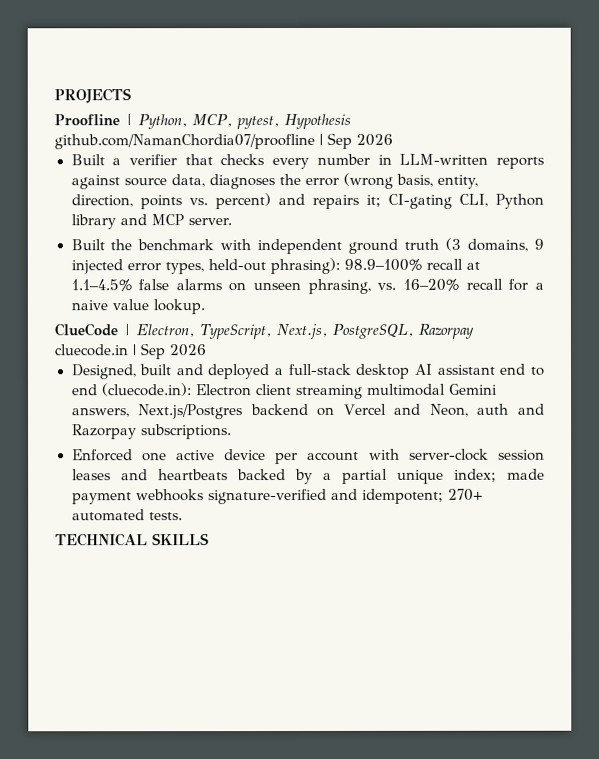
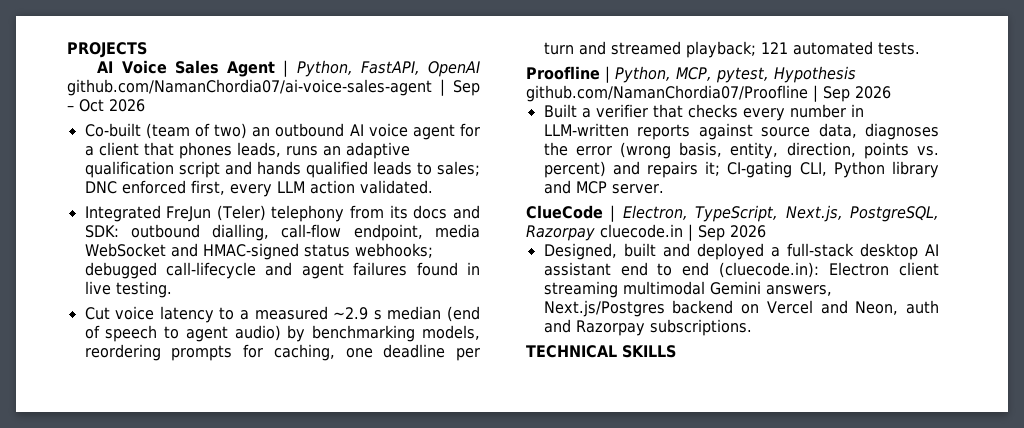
+ AI Voice Sales Agent | Python, FastAPI, OpenAI github.com/NamanChordia07/ai-voice-sales-agent | Sep – Oct 2026
+ Co-built (team of two) an outbound AI voice agent for a client that phones leads, runs an adaptive qualification script and hands qualified leads to sales; DNC enforced first, every LLM action validated.
+ Integrated FreJun (Teler) telephony from its docs and SDK: outbound dialling, call-flow endpoint, media WebSocket and HMAC-signed status webhooks; debugged call-lifecycle and agent failures found in live testing.
+ Cut voice latency to a measured ~2.9 s median (end of speech to agent audio) by benchmarking models, reordering prompts for caching, one deadline per turn and streamed playback; 121 automated tests.
- Proofline | Python, MCP, pytest, Hypothesis github.com/NamanChordia07/proofline | Sep 2026
+ Proofline | Python, MCP, pytest, Hypothesis github.com/NamanChordia07/Proofline | Sep 2026
- Built the benchmark with independent ground truth (3 domains, 9 injected error types, held-out phrasing): 98.9–100% recall at 1.1–4.5% false alarms on unseen phrasing, vs. 16–20% recall for a naive value lookup.
- Enforced one active device per account with server-clock session leases and heartbeats backed by a partial unique index; made payment webhooks signature-verified and idempotent; 270+ automated tests.

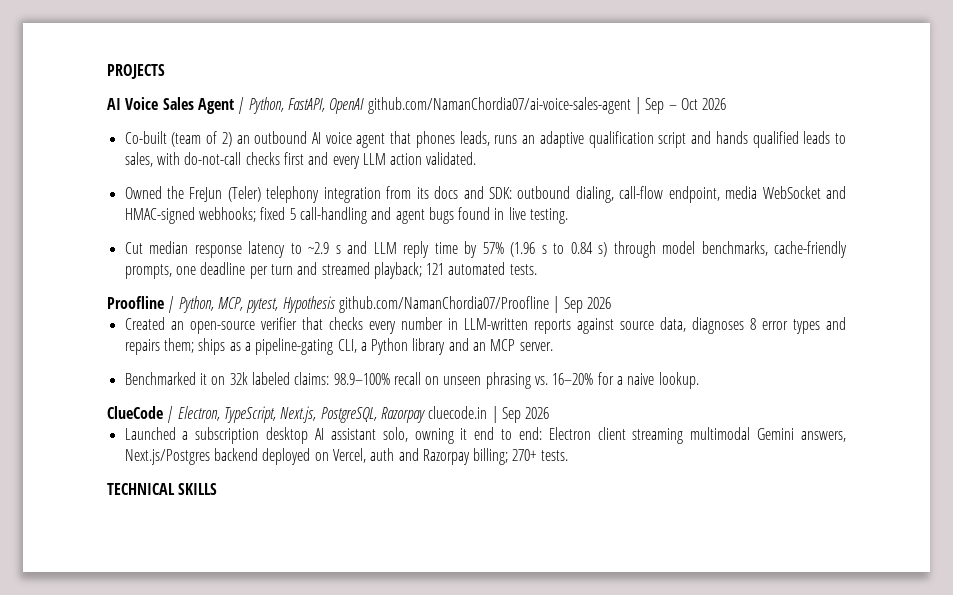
- Co-built (team of two) an outbound AI voice agent for a client that phones leads, runs an adaptive qualification script and hands qualified leads to sales; DNC enforced first, every LLM action validated.
+ Co-built (team of 2) an outbound AI voice agent that phones leads, runs an adaptive qualification script and hands qualified leads to sales, with do-not-call checks first and every LLM action validated.
- Integrated FreJun (Teler) telephony from its docs and SDK: outbound dialling, call-flow endpoint, media WebSocket and HMAC-signed status webhooks; debugged call-lifecycle and agent failures found in live testing.
+ Owned the FreJun (Teler) telephony integration from its docs and SDK: outbound dialing, call-flow endpoint, media WebSocket and HMAC-signed webhooks; fixed 5 call-handling and agent bugs found in live testing.
- Cut voice latency to a measured ~2.9 s median (end of speech to agent audio) by benchmarking models, reordering prompts for caching, one deadline per turn and streamed playback; 121 automated tests.
+ Cut median response latency to ~2.9 s and LLM reply time by 57% (1.96 s to 0.84 s) through model benchmarks, cache-friendly prompts, one deadline per turn and streamed playback; 121 automated tests.
- Built a verifier that checks every number in LLM-written reports against source data, diagnoses the error (wrong basis, entity, direction, points vs. percent) and repairs it; CI-gating CLI, Python library and MCP server.
+ Created an open-source verifier that checks every number in LLM-written reports against source data, diagnoses 8 error types and repairs them; ships as a pipeline-gating CLI, a Python library and an MCP server.
+ Benchmarked it on 32k labeled claims: 98.9–100% recall on unseen phrasing vs. 16–20% for a naive lookup.
- Designed, built and deployed a full-stack desktop AI assistant end to end (cluecode.in): Electron client streaming multimodal Gemini answers, Next.js/Postgres backend on Vercel and Neon, auth and Razorpay subscriptions.
+ Launched a subscription desktop AI assistant solo, owning it end to end: Electron client streaming multimodal Gemini answers, Next.js/Postgres backend deployed on Vercel, auth and Razorpay billing; 270+ tests.

